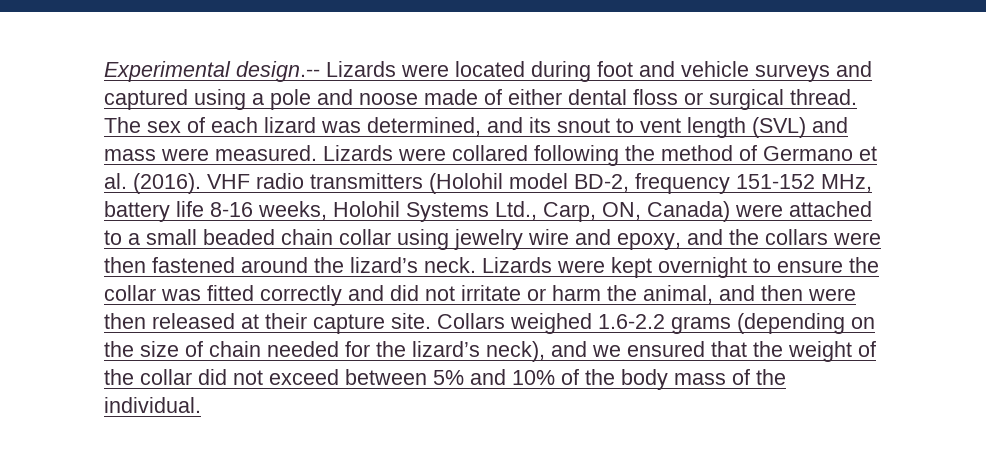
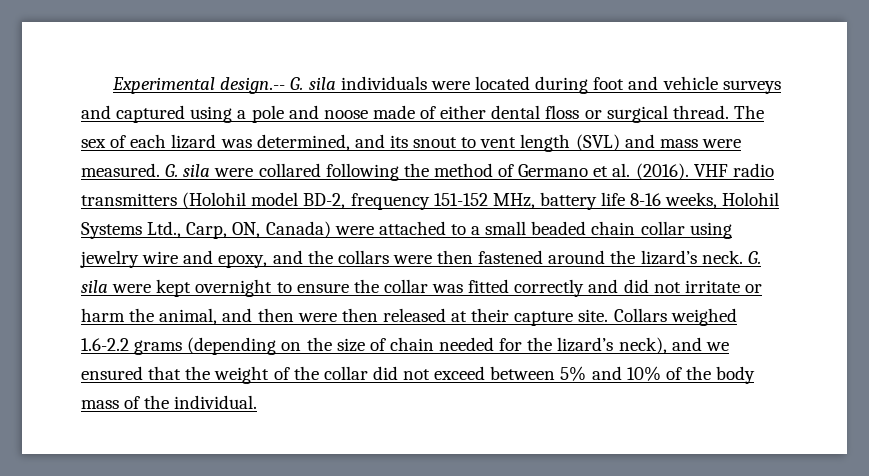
- Experimental design.-- Lizards were located during foot and vehicle surveys and captured using a pole and noose made of either dental floss or surgical thread.
+ Experimental design.-- G. sila individuals were located during foot and vehicle surveys and captured using a pole and noose made of either dental floss or surgical thread.
- Lizards were collared following the method of Germano et al. (2016).
+ G. sila were collared following the method of Germano et al. (2016).
- Lizards were kept overnight to ensure the collar was fitted correctly and did not irritate or harm the animal, and then were then released at their capture site.
+ G. sila were kept overnight to ensure the collar was fitted correctly and did not irritate or harm the animal, and then were then released at their capture site.

